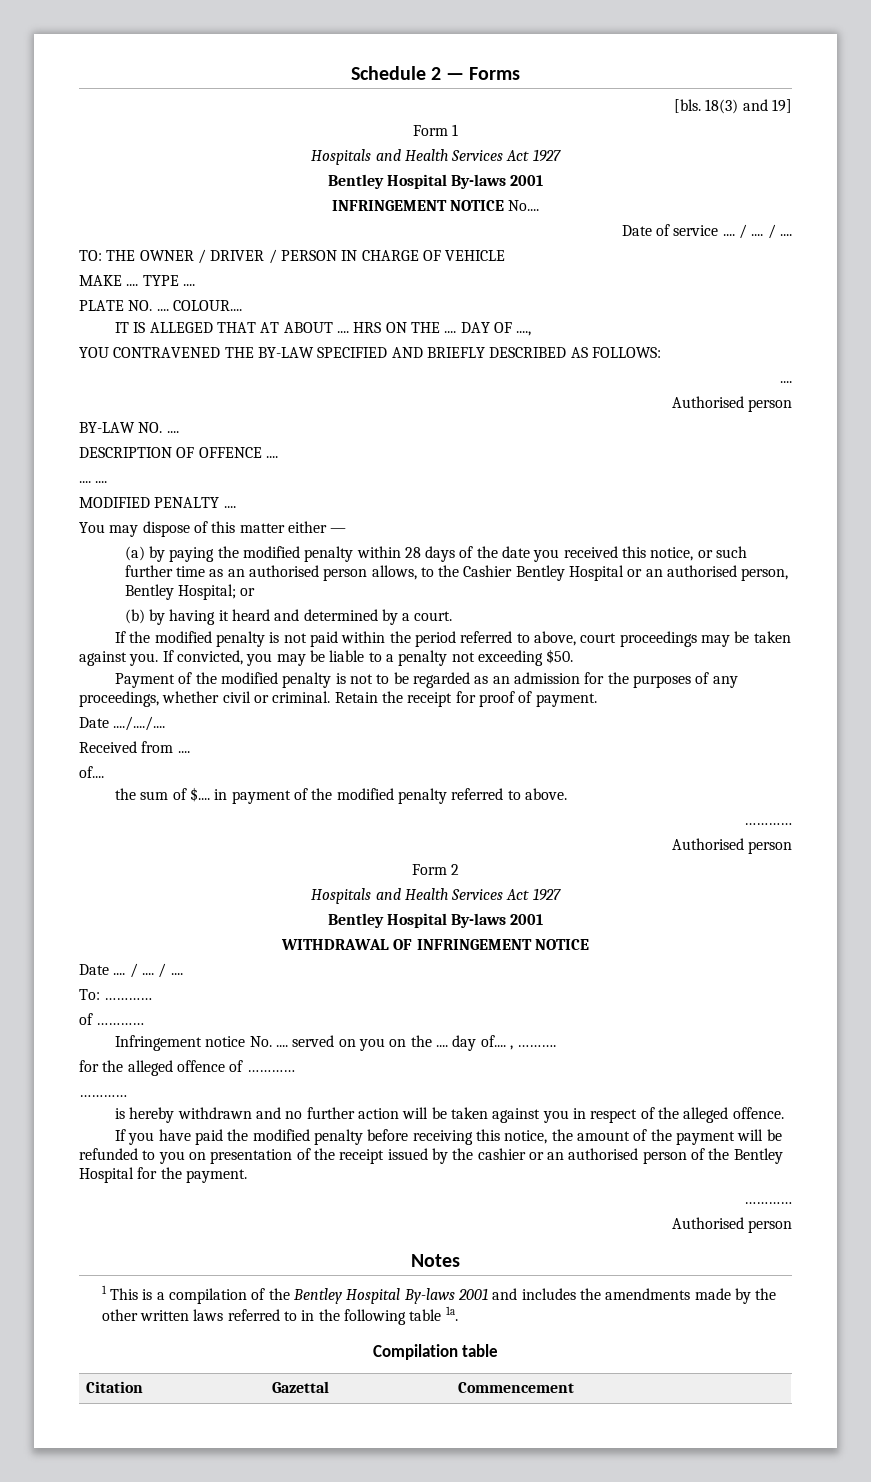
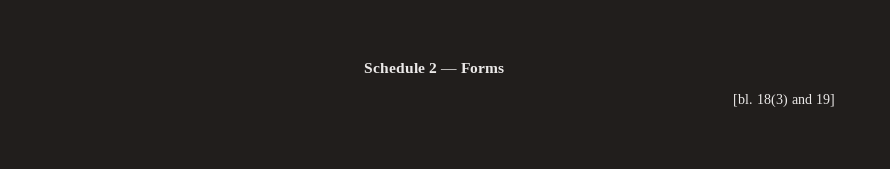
- [bls.
+ [bl.
- Form 1
- Hospitals and Health Services Act 1927
- Bentley Hospital By-laws 2001
- INFRINGEMENT NOTICE No....
- Date of service .... / .... / ....
- TO: THE OWNER / DRIVER / PERSON IN CHARGE OF VEHICLE
- MAKE .... TYPE ....
- PLATE NO. .... COLOUR....
- IT IS ALLEGED THAT AT ABOUT .... HRS ON THE .... DAY OF ....,
- YOU CONTRAVENED THE BY-LAW SPECIFIED AND BRIEFLY DESCRIBED AS FOLLOWS:
- ....
- Authorised person
- BY-LAW NO. ....
- DESCRIPTION OF OFFENCE ....
- .... ....
- MODIFIED PENALTY ....
- You may dispose of this matter either —
- (a) by paying the modified penalty within 28 days of the date you received this notice, or such further time as an authorised person allows, to the Cashier Bentley Hospital or an authorised person, Bentley Hospital; or
- (b) by having it heard and determined by a court.
- If the modified penalty is not paid within the period referred to above, court proceedings may be taken against you. If convicted, you may be liable to a penalty not exceeding $50.
- Payment of the modified penalty is not to be regarded as an admission for the purposes of any proceedings, whether civil or criminal. Retain the receipt for proof of payment.
- Date ..../..../....
- Received from ....
- of....
- the sum of $.... in payment of the modified penalty referred to above.
- …………
- Authorised person
- Form 2
- Hospitals and Health Services Act 1927
- Bentley Hospital By-laws 2001
- WITHDRAWAL OF INFRINGEMENT NOTICE
- Date .... / .... / ....
- To: …………
- of …………
- Infringement notice No. .... served on you on the .... day of.... , ……….
- for the alleged offence of …………
- …………
- is hereby withdrawn and no further action will be taken against you in respect of the alleged offence.
- If you have paid the modified penalty before receiving this notice, the amount of the payment will be refunded to you on presentation of the receipt issued by the cashier or an authorised person of the Bentley Hospital for the payment.
- …………
- Authorised person
- Notes
- 1 This is a compilation of the Bentley Hospital By-laws 2001 and includes the amendments made by the other written laws referred to in the following table 1a.
- Compilation table
- Citation | Gazettal | Commencement

